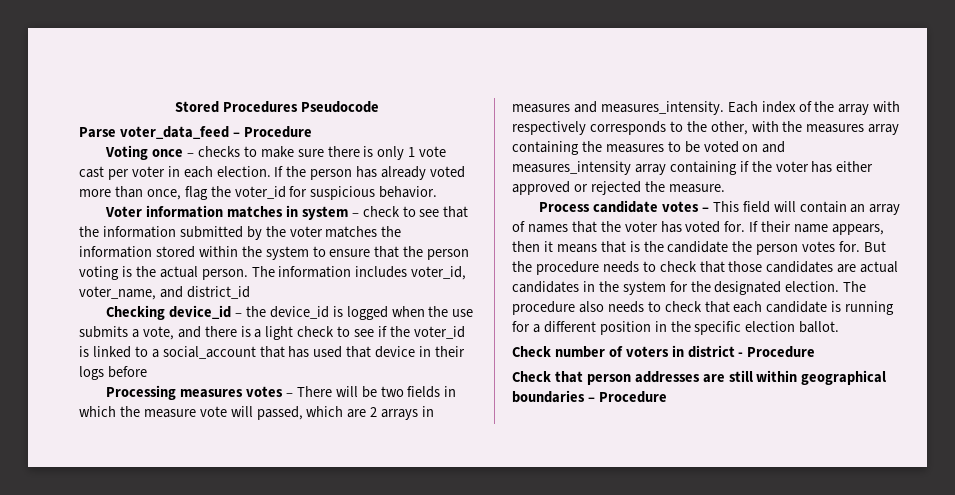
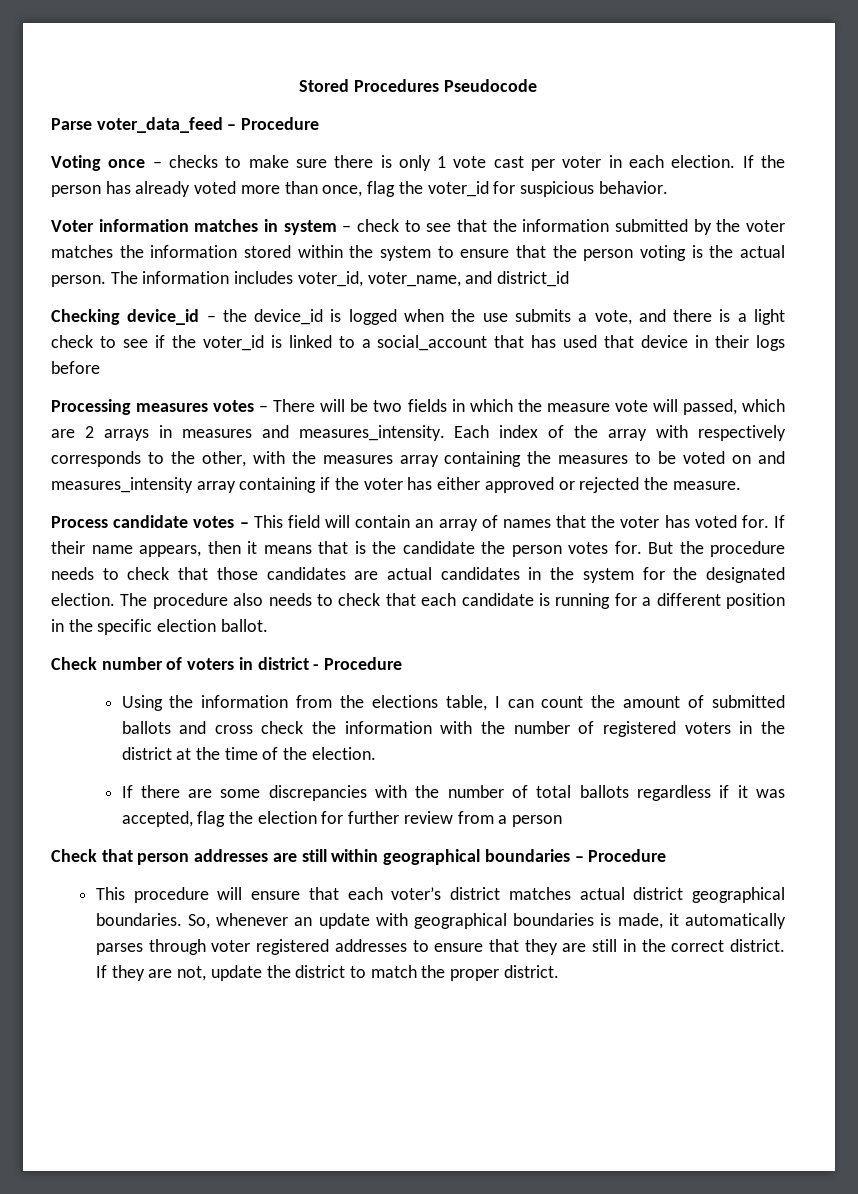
+ Using the information from the elections table, I can count the amount of submitted ballots and cross check the information with the number of registered voters in the district at the time of the election.
+ If there are some discrepancies with the number of total ballots regardless if it was accepted, flag the election for further review from a person
+ This procedure will ensure that each voter’s district matches actual district geographical boundaries. So, whenever an update with geographical boundaries is made, it automatically parses through voter registered addresses to ensure that they are still in the correct district. If they are not, update the district to match the proper district.

